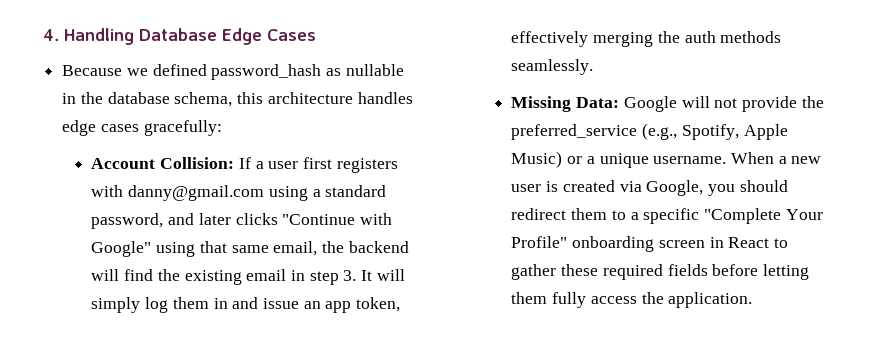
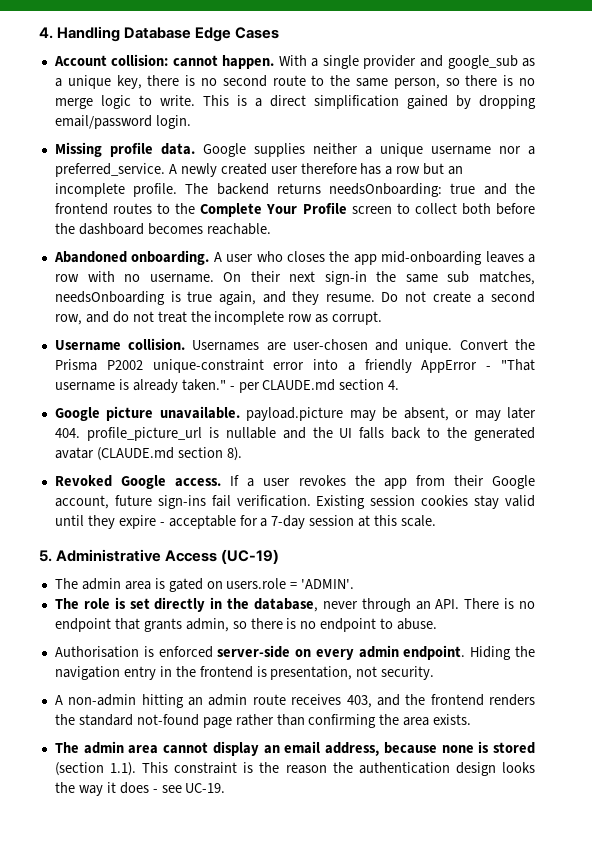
- Because we defined password_hash as nullable in the database schema, this architecture handles edge cases gracefully:
- Account Collision: If a user first registers with danny@gmail.com using a standard password, and later clicks "Continue with Google" using that same email, the backend will find the existing email in step 3. It will simply log them in and issue an app token, effectively merging the auth methods seamlessly.
- Missing Data: Google will not provide the preferred_service (e.g., Spotify, Apple Music) or a unique username. When a new user is created via Google, you should redirect them to a specific "Complete Your Profile" onboarding screen in React to gather these required fields before letting them fully access the application.
+ Account collision: cannot happen. With a single provider and google_sub as a unique key, there is no second route to the same person, so there is no merge logic to write. This is a direct simplification gained by dropping email/password login.
+ Missing profile data. Google supplies neither a unique username nor a preferred_service. A newly created user therefore has a row but an incomplete profile. The backend returns needsOnboarding: true and the frontend routes to the Complete Your Profile screen to collect both before the dashboard becomes reachable.
+ Abandoned onboarding. A user who closes the app mid-onboarding leaves a row with no username. On their next sign-in the same sub matches, needsOnboarding is true again, and they resume. Do not create a second row, and do not treat the incomplete row as corrupt.
+ Username collision. Usernames are user-chosen and unique. Convert the Prisma P2002 unique-constraint error into a friendly AppError - "That username is already taken." - per CLAUDE.md section 4.
+ Google picture unavailable. payload.picture may be absent, or may later 404. profile_picture_url is nullable and the UI falls back to the generated avatar (CLAUDE.md section 8).
+ Revoked Google access. If a user revokes the app from their Google account, future sign-ins fail verification. Existing session cookies stay valid until they expire - acceptable for a 7-day session at this scale.
+ 5. Administrative Access (UC-19)
+ The admin area is gated on users.role = 'ADMIN'.
+ The role is set directly in the database, never through an API. There is no endpoint that grants admin, so there is no endpoint to abuse.
+ Authorisation is enforced server-side on every admin endpoint. Hiding the navigation entry in the frontend is presentation, not security.
+ A non-admin hitting an admin route receives 403, and the frontend renders the standard not-found page rather than confirming the area exists.
+ The admin area cannot display an email address, because none is stored (section 1.1). This constraint is the reason the authentication design looks the way it does - see UC-19.

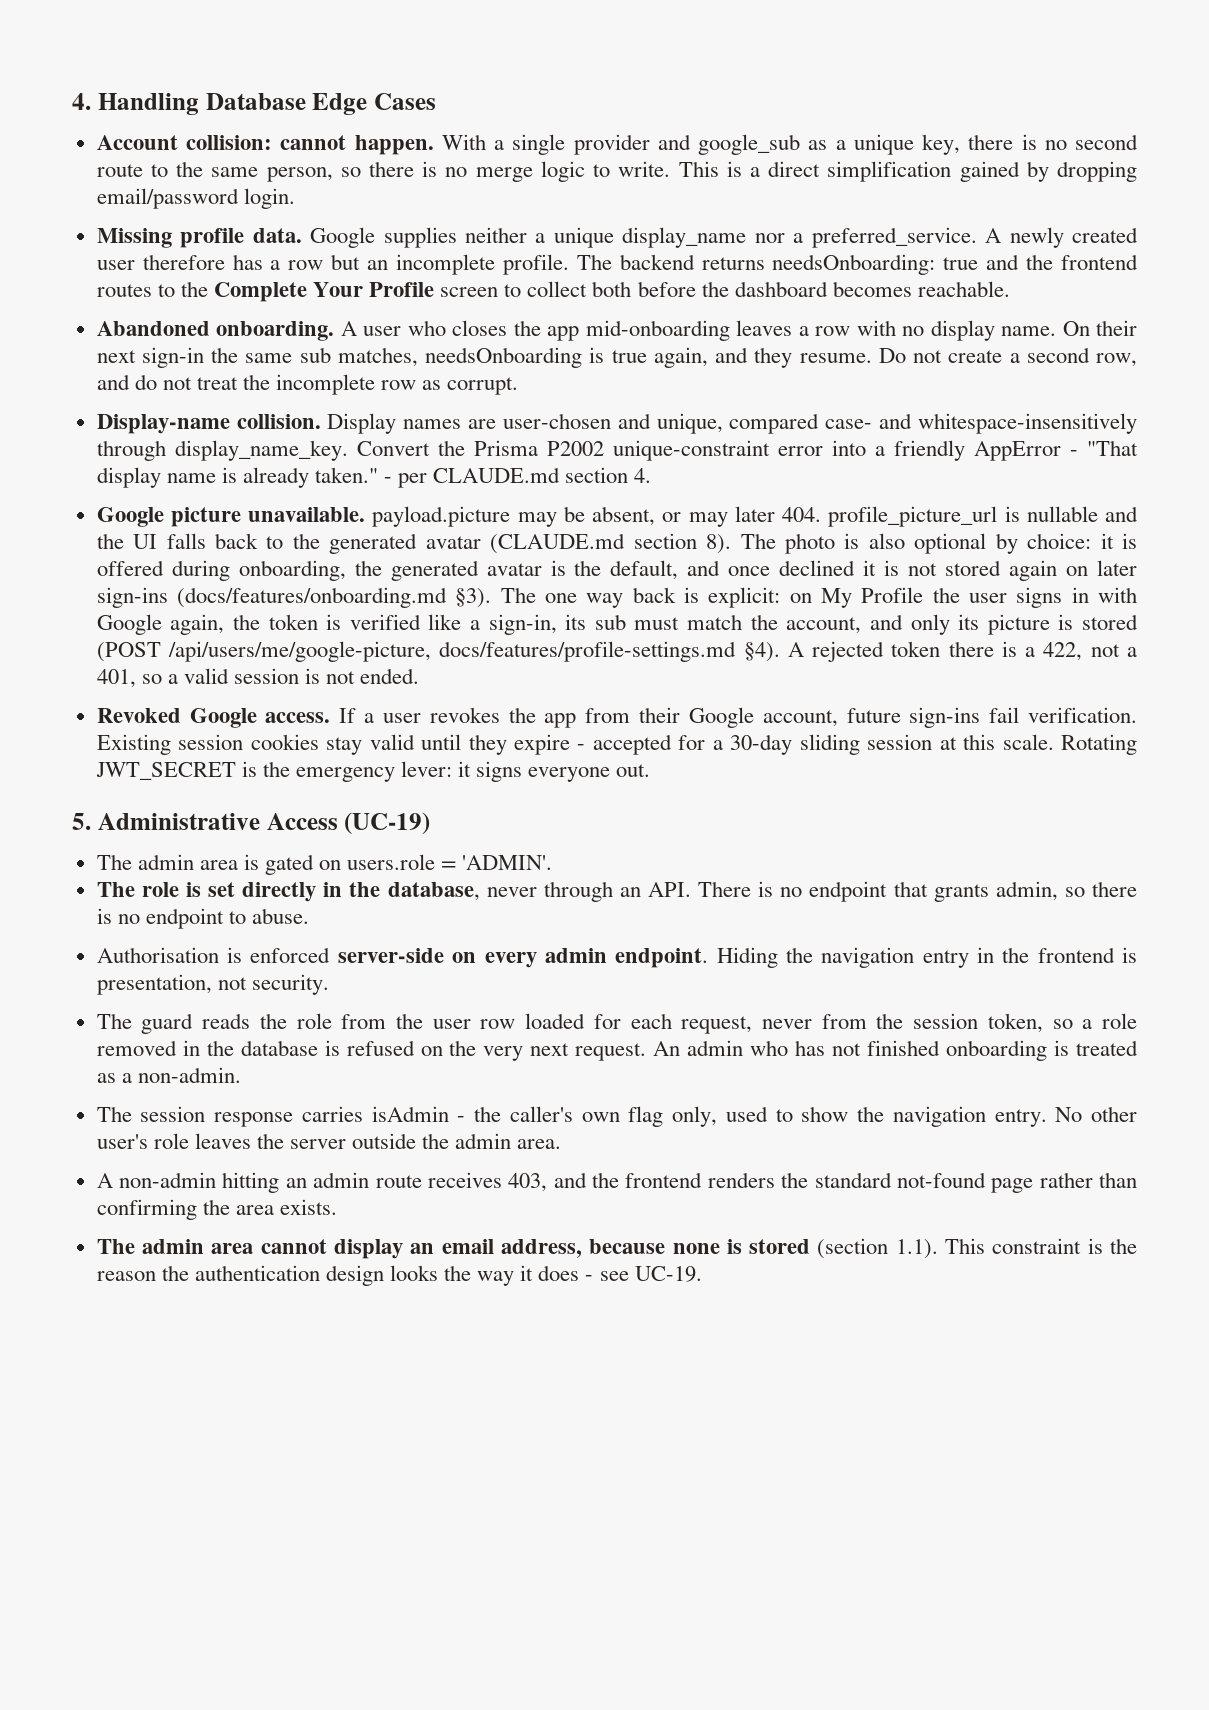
- Google supplies neither a unique username nor a preferred_service.
+ Google supplies neither a unique display_name nor a preferred_service.
- A user who closes the app mid-onboarding leaves a row with no username.
+ A user who closes the app mid-onboarding leaves a row with no display name.
- Username collision. Usernames are user-chosen and unique.
+ Display-name collision. Display names are user-chosen and unique, compared case- and whitespace-insensitively through display_name_key.
- Convert the Prisma P2002 unique-constraint error into a friendly AppError - "That username is already taken."
+ Convert the Prisma P2002 unique-constraint error into a friendly AppError - "That display name is already taken."
+ The photo is also optional by choice: it is offered during onboarding, the generated avatar is the default, and once declined it is not stored again on later sign-ins (docs/features/onboarding.md §3). The one way back is explicit: on My Profile the user signs in with Google again, the token is verified like a sign-in, its sub must match the account, and only its picture is stored (POST /api/users/me/google-picture, docs/features/profile-settings.md §4). A rejected token there is a 422, not a 401, so a valid session is not ended.
- Existing session cookies stay valid until they expire - acceptable for a 7-day session at this scale.
+ Existing session cookies stay valid until they expire - accepted for a 30-day sliding session at this scale. Rotating JWT_SECRET is the emergency lever: it signs everyone out.
+ The guard reads the role from the user row loaded for each request, never from the session token, so a role removed in the database is refused on the very next request. An admin who has not finished onboarding is treated as a non-admin.
+ The session response carries isAdmin - the caller's own flag only, used to show the navigation entry. No other user's role leaves the server outside the admin area.

